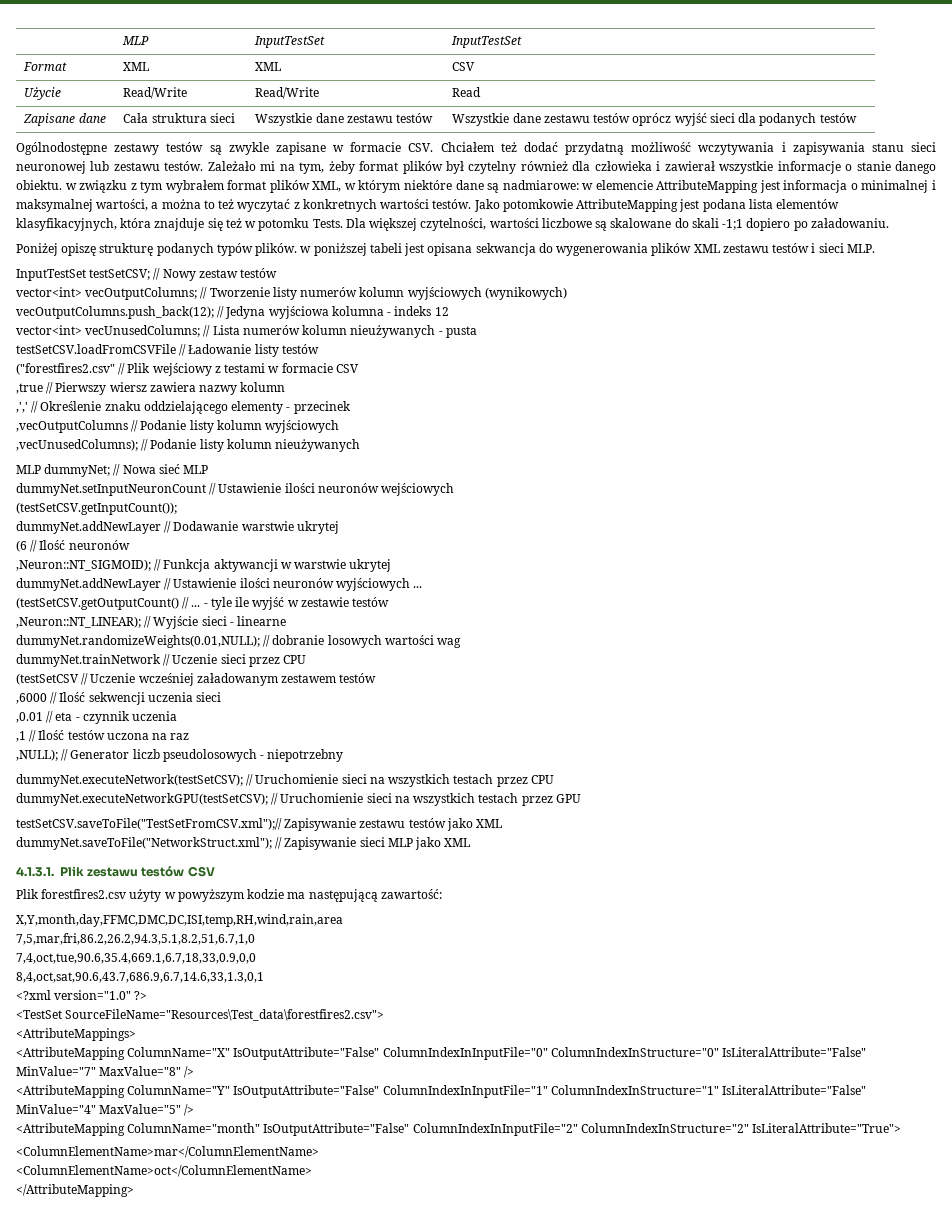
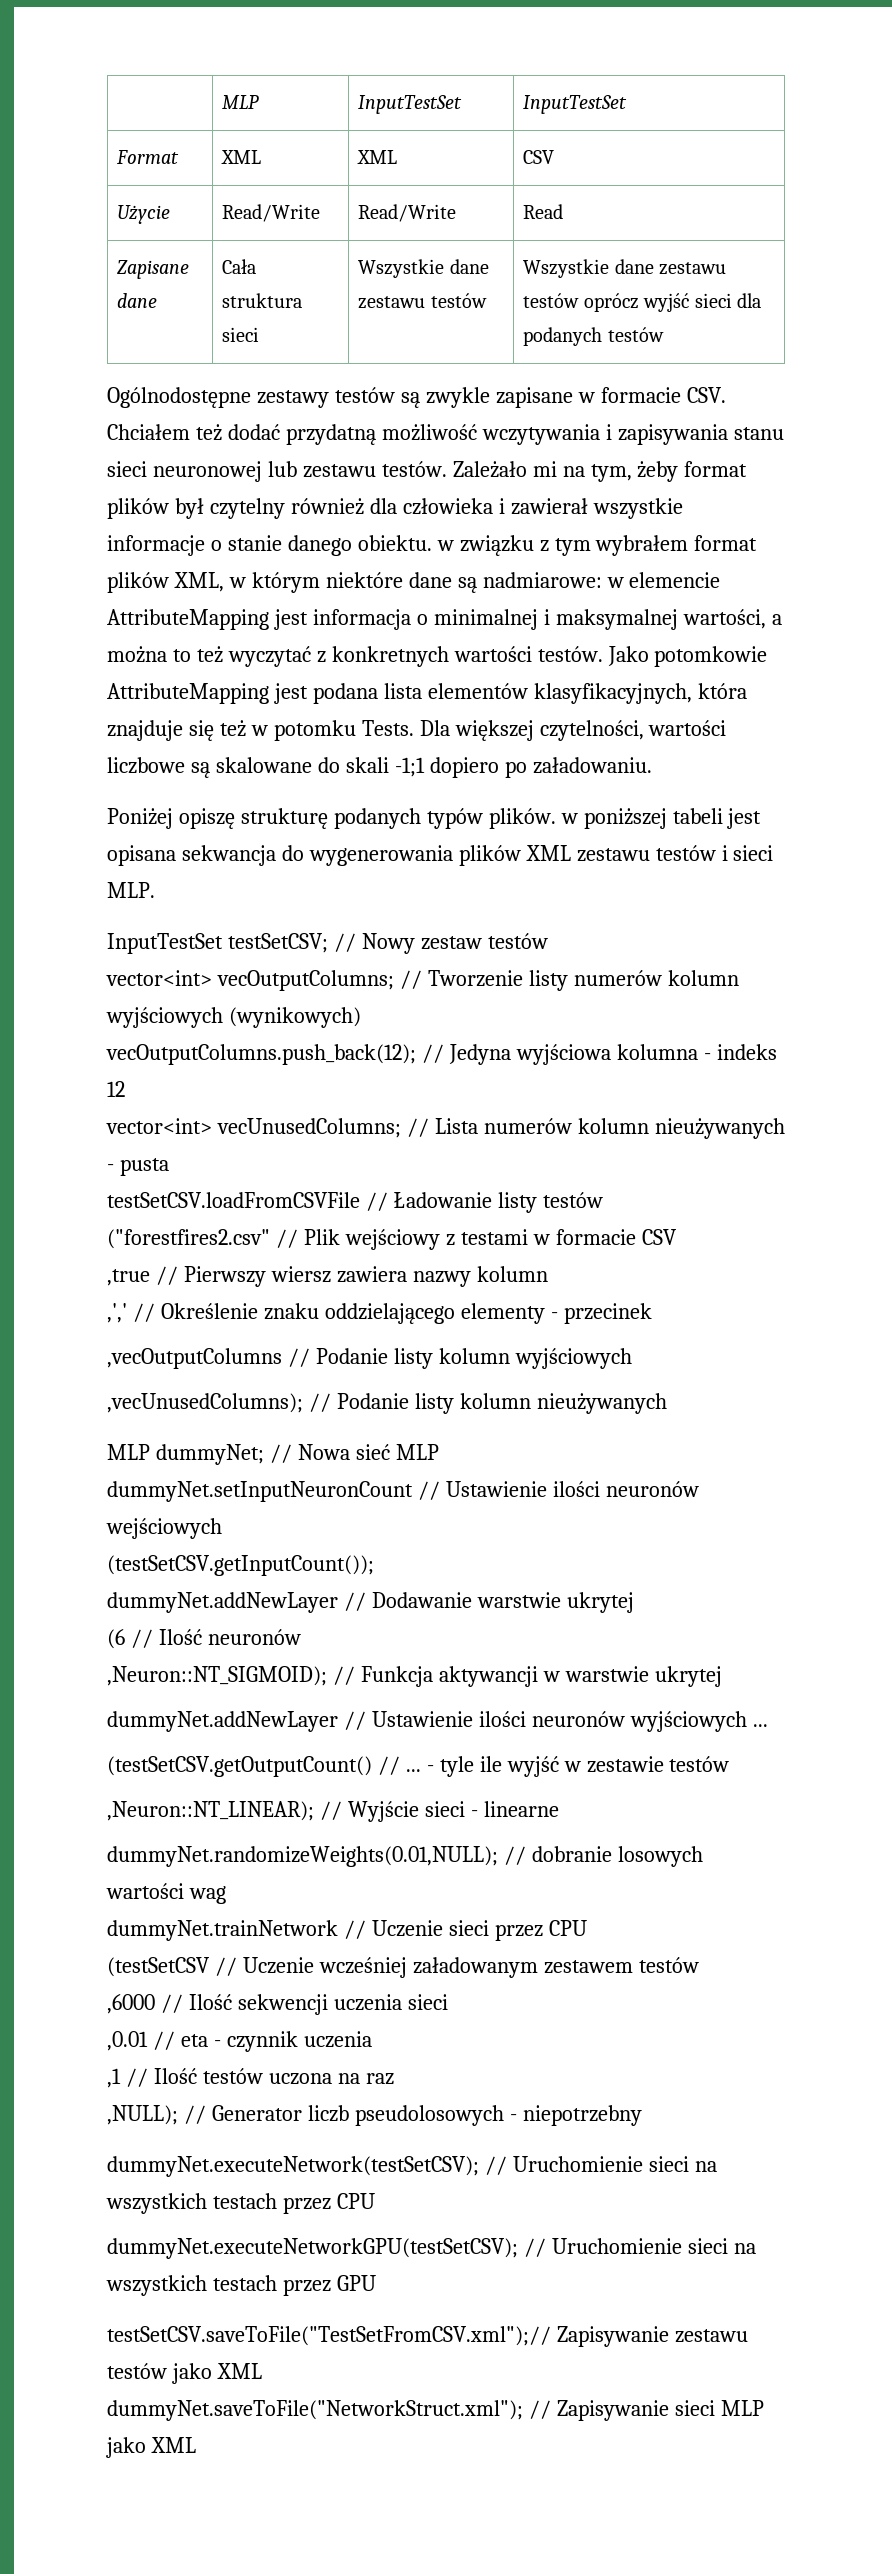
- 4.1.3.1. Plik zestawu testów CSV
- Plik forestfires2.csv użyty w powyższym kodzie ma następującą zawartość:
- X,Y,month,day,FFMC,DMC,DC,ISI,temp,RH,wind,rain,area
- 7,5,mar,fri,86.2,26.2,94.3,5.1,8.2,51,6.7,1,0
- 7,4,oct,tue,90.6,35.4,669.1,6.7,18,33,0.9,0,0
- 8,4,oct,sat,90.6,43.7,686.9,6.7,14.6,33,1.3,0,1
- <?xml version="1.0" ?>
- <TestSet SourceFileName="Resources\Test_data\forestfires2.csv">
- <AttributeMappings>
- <AttributeMapping ColumnName="X" IsOutputAttribute="False" ColumnIndexInInputFile="0" ColumnIndexInStructure="0" IsLiteralAttribute="False" MinValue="7" MaxValue="8" />
- <AttributeMapping ColumnName="Y" IsOutputAttribute="False" ColumnIndexInInputFile="1" ColumnIndexInStructure="1" IsLiteralAttribute="False" MinValue="4" MaxValue="5" />
- <AttributeMapping ColumnName="month" IsOutputAttribute="False" ColumnIndexInInputFile="2" ColumnIndexInStructure="2" IsLiteralAttribute="True">
- <ColumnElementName>mar</ColumnElementName>
- <ColumnElementName>oct</ColumnElementName>
- </AttributeMapping>

